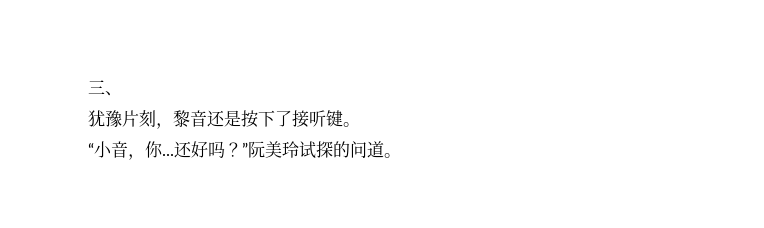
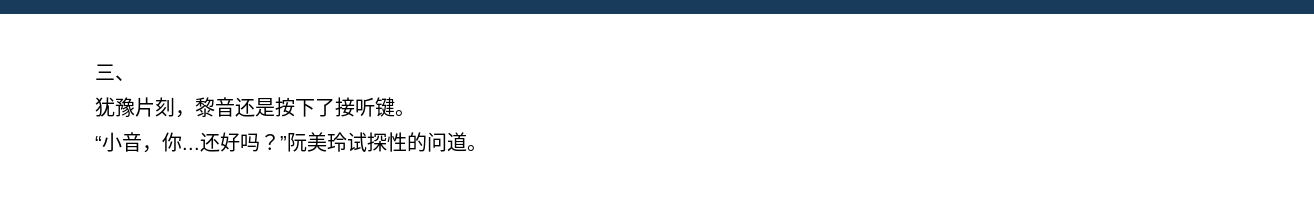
- 还好吗？”阮美玲试探的问道。
+ 还好吗？”阮美玲试探性的问道。

